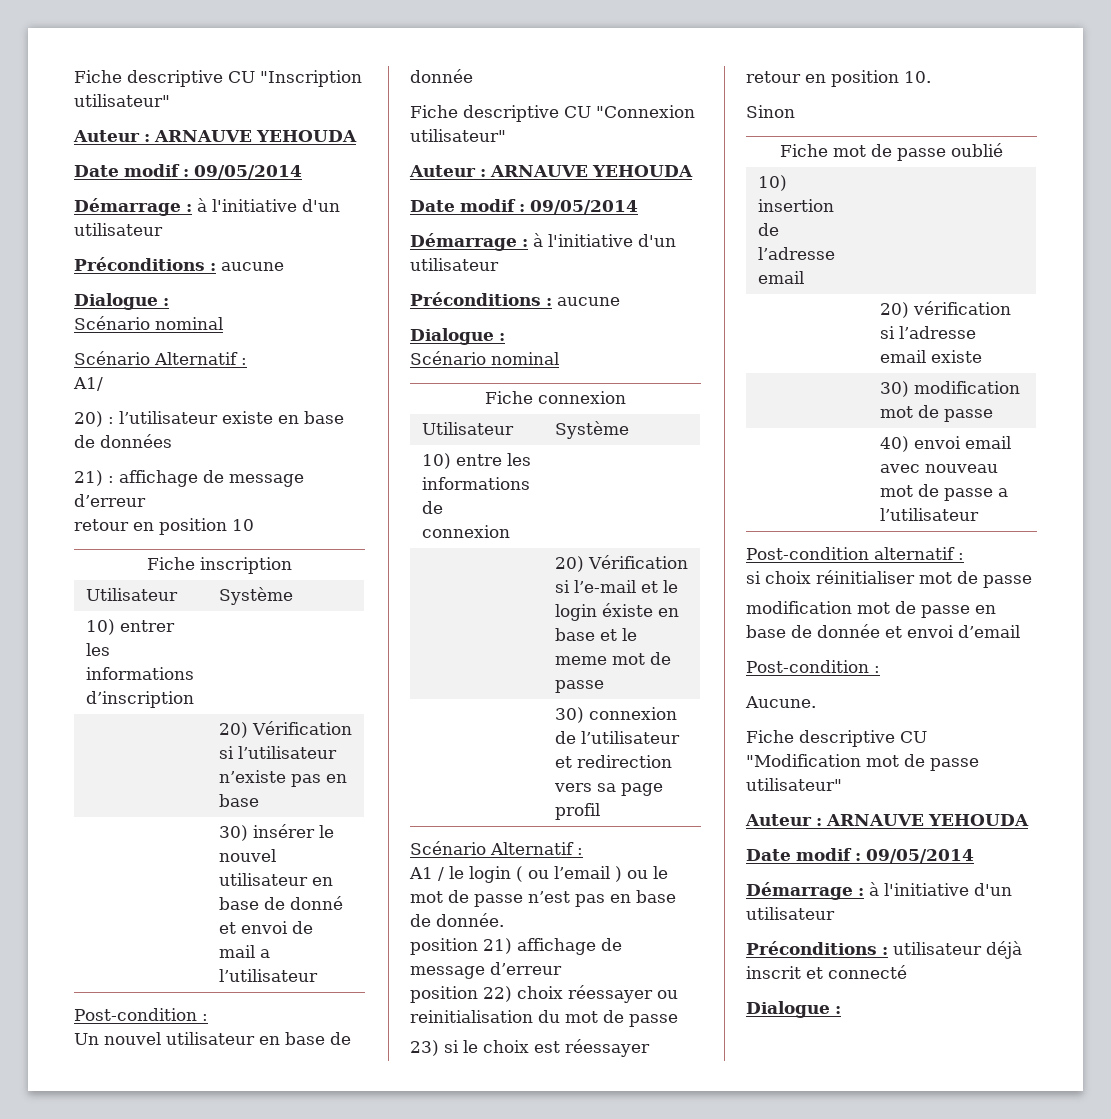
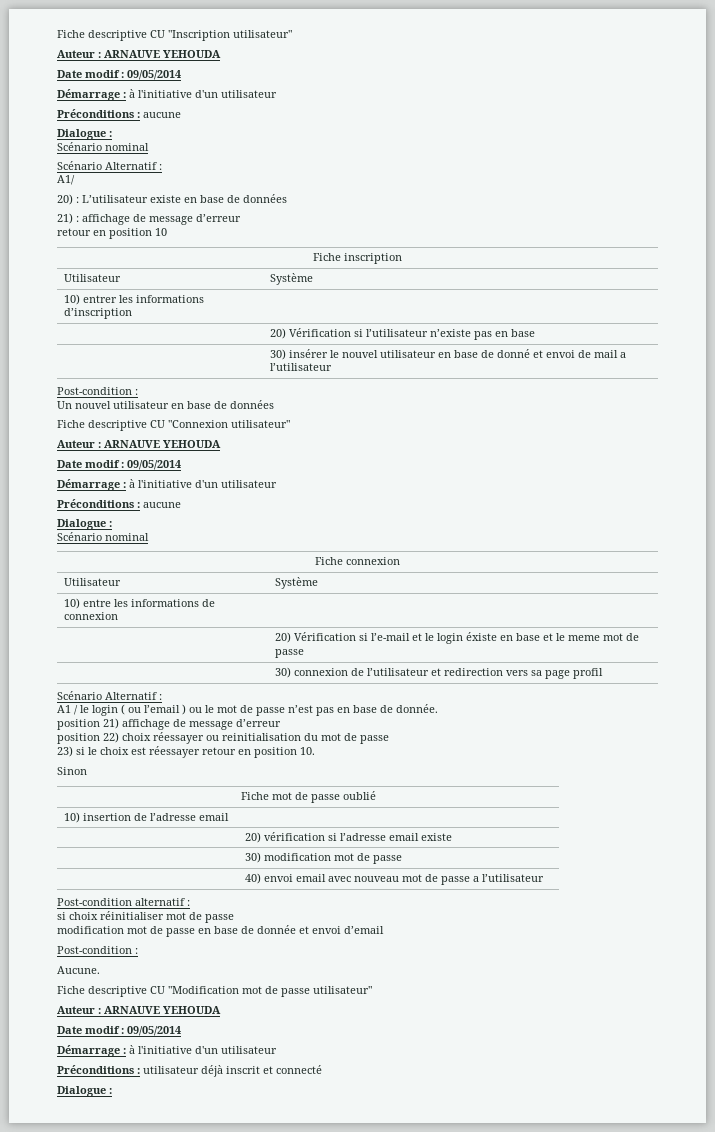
- 20) : l’utilisateur existe en base de données
+ 20) : L’utilisateur existe en base de données
- Un nouvel utilisateur en base de donnée
+ Un nouvel utilisateur en base de données

